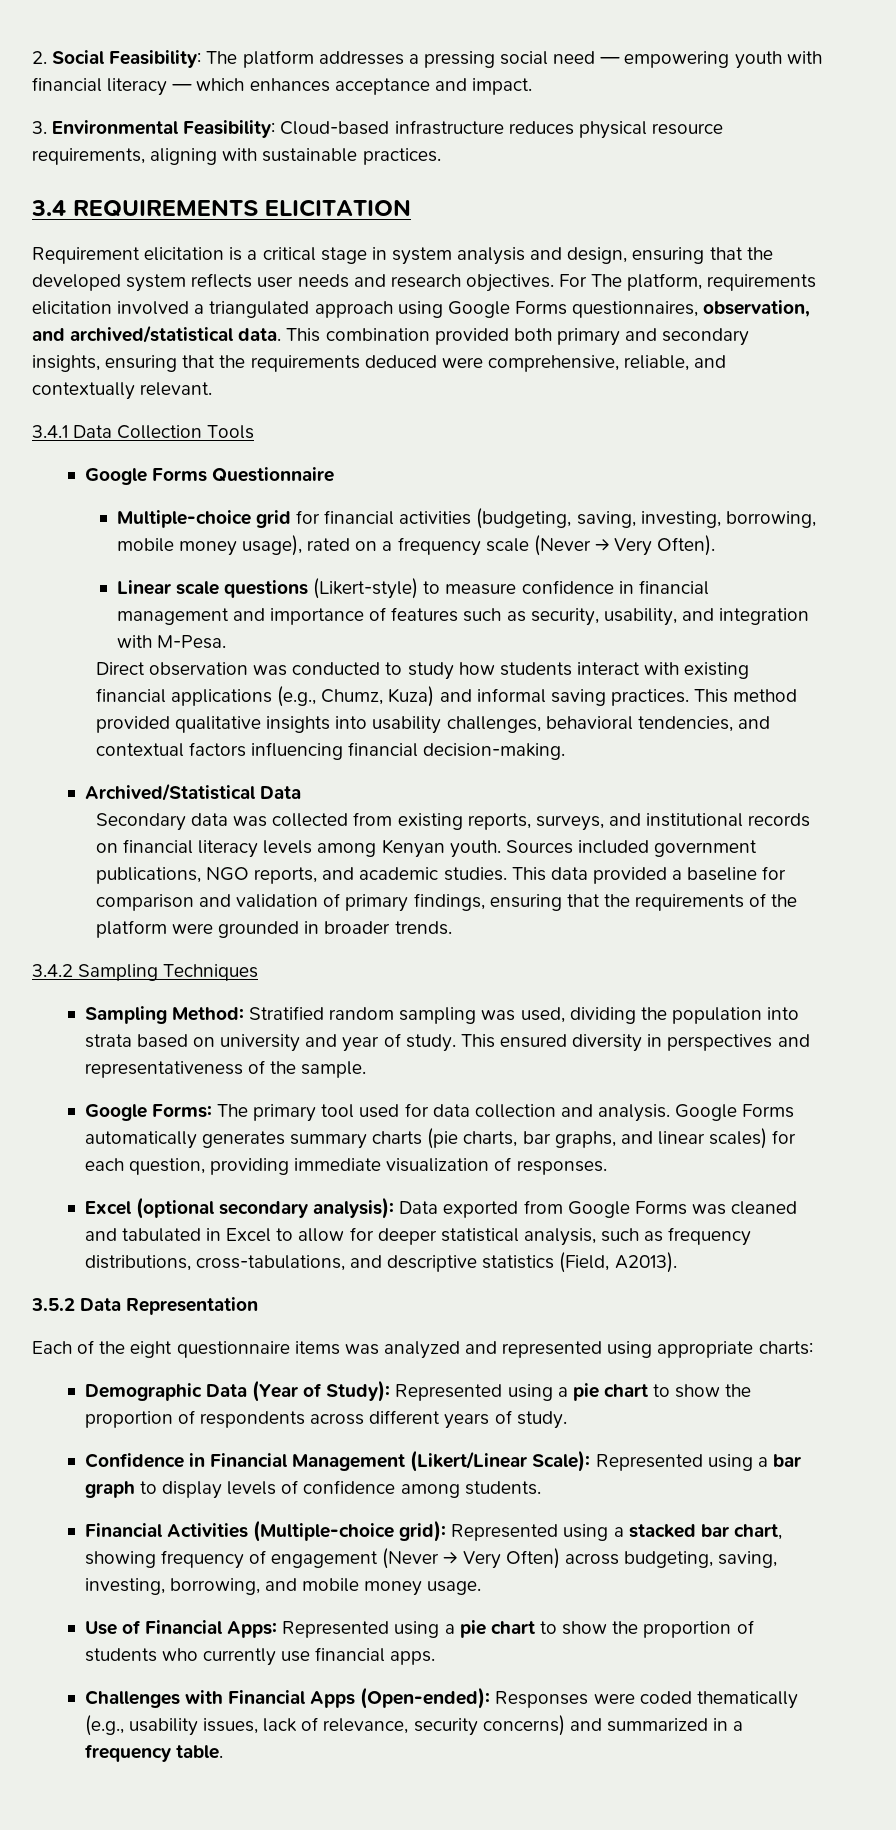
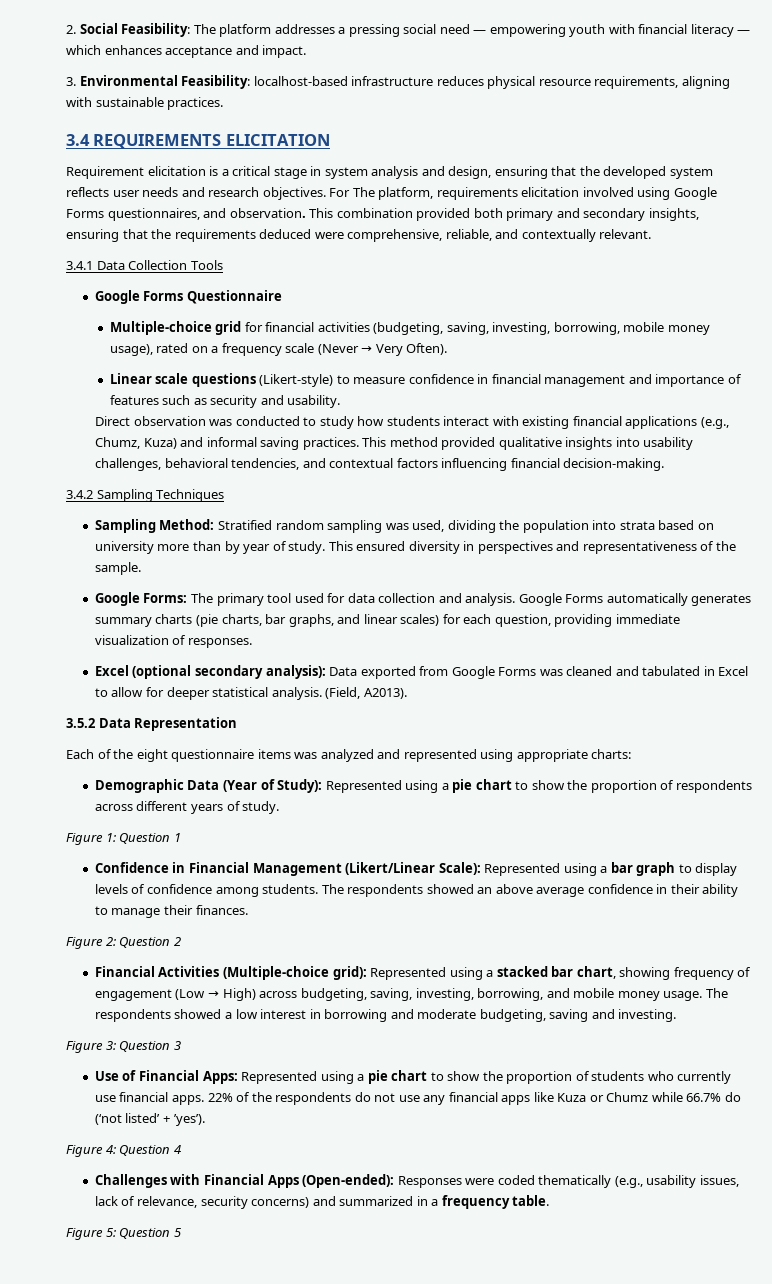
- 3. Environmental Feasibility: Cloud-based infrastructure reduces physical resource requirements, aligning with sustainable practices.
+ 3. Environmental Feasibility: localhost-based infrastructure reduces physical resource requirements, aligning with sustainable practices.
- For The platform, requirements elicitation involved a triangulated approach using Google Forms questionnaires, observation, and archived/statistical data.
+ For The platform, requirements elicitation involved using Google Forms questionnaires, and observation.
- Linear scale questions (Likert-style) to measure confidence in financial management and importance of features such as security, usability, and integration with M-Pesa.
+ Linear scale questions (Likert-style) to measure confidence in financial management and importance of features such as security and usability.
- Archived/Statistical Data
- Secondary data was collected from existing reports, surveys, and institutional records on financial literacy levels among Kenyan youth. Sources included government publications, NGO reports, and academic studies. This data provided a baseline for comparison and validation of primary findings, ensuring that the requirements of the platform were grounded in broader trends.
- Sampling Method: Stratified random sampling was used, dividing the population into strata based on university and year of study.
+ Sampling Method: Stratified random sampling was used, dividing the population into strata based on university more than by year of study.
- Excel (optional secondary analysis): Data exported from Google Forms was cleaned and tabulated in Excel to allow for deeper statistical analysis, such as frequency distributions, cross-tabulations, and descriptive statistics (Field, A2013).
+ Excel (optional secondary analysis): Data exported from Google Forms was cleaned and tabulated in Excel to allow for deeper statistical analysis. (Field, A2013).
+ Figure 1: Question 1
+ The respondents showed an above average confidence in their ability to manage their finances.
+ Figure 2: Question 2
- Financial Activities (Multiple-choice grid): Represented using a stacked bar chart, showing frequency of engagement (Never → Very Often) across budgeting, saving, investing, borrowing, and mobile money usage.
+ Financial Activities (Multiple-choice grid): Represented using a stacked bar chart, showing frequency of engagement (Low → High) across budgeting, saving, investing, borrowing, and mobile money usage. The respondents showed a low interest in borrowing and moderate budgeting, saving and investing.
+ Figure 3: Question 3
+ 22% of the respondents do not use any financial apps like Kuza or Chumz while 66.7% do (‘not listed’ + ’yes’).
+ Figure 4: Question 4
+ Figure 5: Question 5

